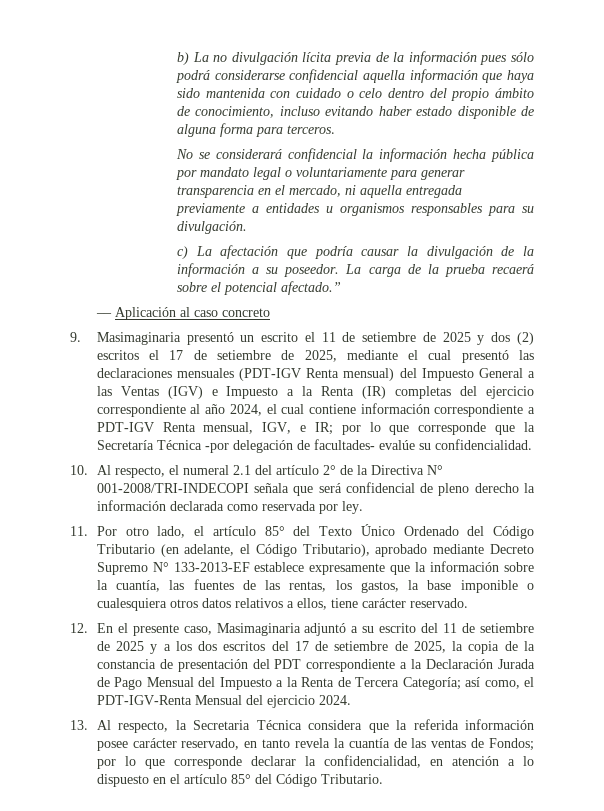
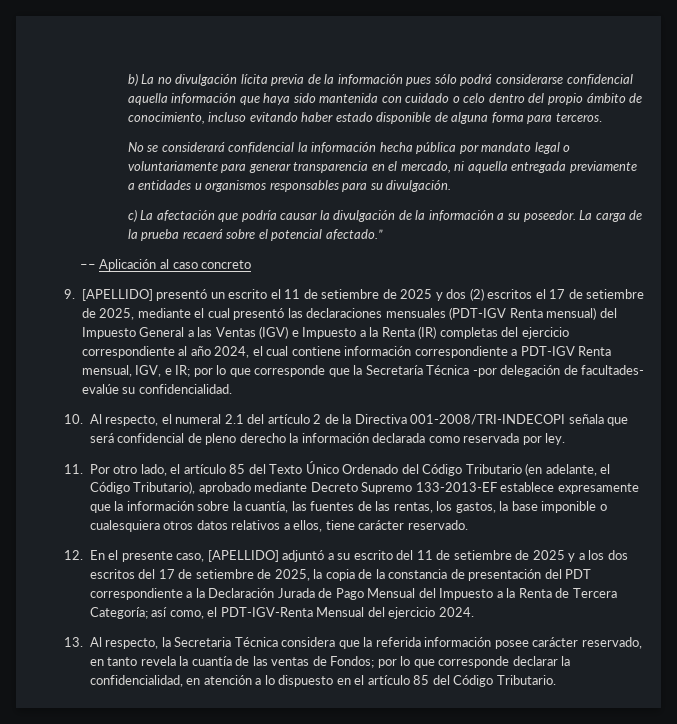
- 9. Masimaginaria presentó un escrito el 11 de setiembre de 2025 y dos (2) escritos el 17 de setiembre de 2025, mediante el cual presentó las declaraciones mensuales (PDT-IGV Renta mensual) del Impuesto General a las Ventas (IGV) e Impuesto a la Renta (IR) completas del ejercicio correspondiente al año 2024, el cual contiene información correspondiente a PDT-IGV Renta mensual, IGV, e IR;
+ 9. [APELLIDO] presentó un escrito el 11 de setiembre de 2025 y dos (2) escritos el 17 de setiembre de 2025, mediante el cual presentó las declaraciones mensuales (PDT-IGV Renta mensual) del Impuesto General a las Ventas (IGV) e Impuesto a la Renta (IR) completas del ejercicio correspondiente al año 2024, el cual contiene información correspondiente a PDT-IGV Renta mensual, IGV, e IR;
- 10. Al respecto, el numeral 2.1 del artículo 2° de la Directiva N° 001-2008/TRI-INDECOPI señala que será confidencial de pleno derecho la información declarada como reservada por ley.
+ 10. Al respecto, el numeral 2.1 del artículo 2 de la Directiva 001-2008/TRI-INDECOPI señala que será confidencial de pleno derecho la información declarada como reservada por ley.
- 11. Por otro lado, el artículo 85° del Texto Único Ordenado del Código Tributario (en adelante, el Código Tributario), aprobado mediante Decreto Supremo N° 133-2013-EF establece expresamente que la información sobre la cuantía, las fuentes de las rentas, los gastos, la base imponible o cualesquiera otros datos relativos a ellos, tiene carácter reservado.
+ 11. Por otro lado, el artículo 85 del Texto Único Ordenado del Código Tributario (en adelante, el Código Tributario), aprobado mediante Decreto Supremo 133-2013-EF establece expresamente que la información sobre la cuantía, las fuentes de las rentas, los gastos, la base imponible o cualesquiera otros datos relativos a ellos, tiene carácter reservado.
- 12. En el presente caso, Masimaginaria adjuntó a su escrito del 11 de setiembre de 2025 y a los dos escritos del 17 de setiembre de 2025, la copia de la constancia de presentación del PDT correspondiente a la Declaración Jurada de Pago Mensual del Impuesto a la Renta de Tercera Categoría; así como, el PDT-IGV-Renta Mensual del ejercicio 2024.
+ 12. En el presente caso, [APELLIDO] adjuntó a su escrito del 11 de setiembre de 2025 y a los dos escritos del 17 de setiembre de 2025, la copia de la constancia de presentación del PDT correspondiente a la Declaración Jurada de Pago Mensual del Impuesto a la Renta de Tercera Categoría; así como, el PDT-IGV-Renta Mensual del ejercicio 2024.
- 13. Al respecto, la Secretaria Técnica considera que la referida información posee carácter reservado, en tanto revela la cuantía de las ventas de Fondos; por lo que corresponde declarar la confidencialidad, en atención a lo dispuesto en el artículo 85° del Código Tributario.
+ 13. Al respecto, la Secretaria Técnica considera que la referida información posee carácter reservado, en tanto revela la cuantía de las ventas de Fondos; por lo que corresponde declarar la confidencialidad, en atención a lo dispuesto en el artículo 85 del Código Tributario.

